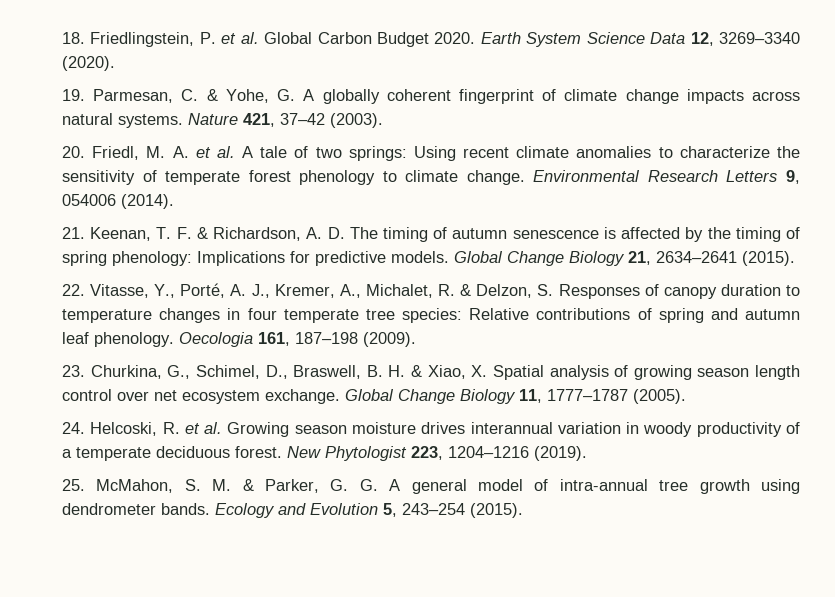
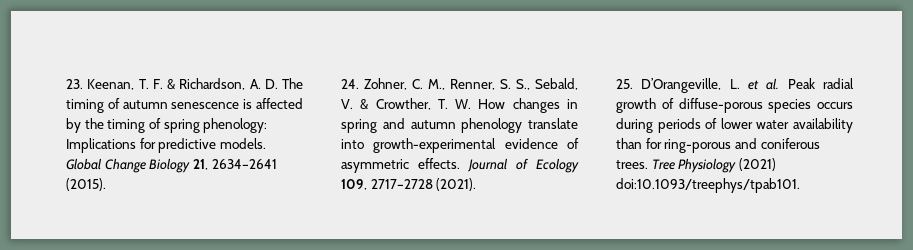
- 18. Friedlingstein, P. et al. Global Carbon Budget 2020. Earth System Science Data 12, 3269–3340 (2020).
- 19. Parmesan, C. & Yohe, G. A globally coherent fingerprint of climate change impacts across natural systems. Nature 421, 37–42 (2003).
- 20. Friedl, M. A. et al. A tale of two springs: Using recent climate anomalies to characterize the sensitivity of temperate forest phenology to climate change. Environmental Research Letters 9, 054006 (2014).
- 21. Keenan, T. F. & Richardson, A. D. The timing of autumn senescence is affected by the timing of spring phenology: Implications for predictive models.
+ 23. Keenan, T. F. & Richardson, A. D. The timing of autumn senescence is affected by the timing of spring phenology: Implications for predictive models.
- 22. Vitasse, Y., Porté, A. J., Kremer, A., Michalet, R. & Delzon, S. Responses of canopy duration to temperature changes in four temperate tree species: Relative contributions of spring and autumn leaf phenology. Oecologia 161, 187–198 (2009).
- 23. Churkina, G., Schimel, D., Braswell, B. H. & Xiao, X. Spatial analysis of growing season length control over net ecosystem exchange. Global Change Biology 11, 1777–1787 (2005).
- 24. Helcoski, R. et al. Growing season moisture drives interannual variation in woody productivity of a temperate deciduous forest. New Phytologist 223, 1204–1216 (2019).
- 25. McMahon, S. M. & Parker, G. G. A general model of intra-annual tree growth using dendrometer bands. Ecology and Evolution 5, 243–254 (2015).
+ 24. Zohner, C. M., Renner, S. S., Sebald, V. & Crowther, T. W. How changes in spring and autumn phenology translate into growth-experimental evidence of asymmetric effects. Journal of Ecology 109, 2717–2728 (2021).
+ 25. D’Orangeville, L. et al. Peak radial growth of diffuse-porous species occurs during periods of lower water availability than for ring-porous and coniferous trees. Tree Physiology (2021) doi:10.1093/treephys/tpab101.

